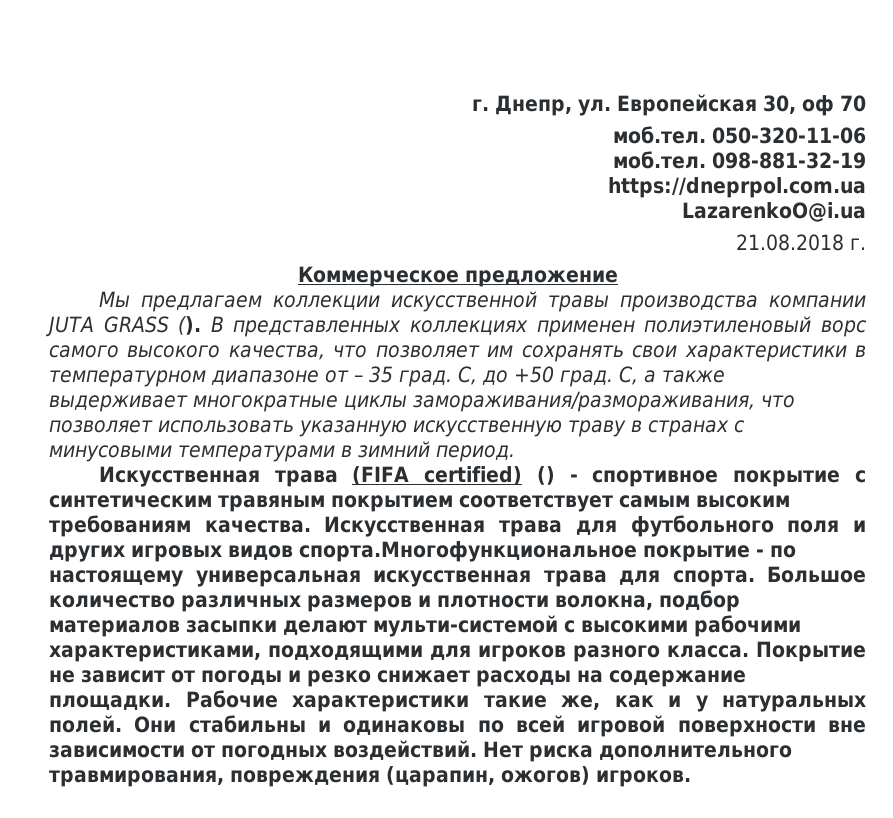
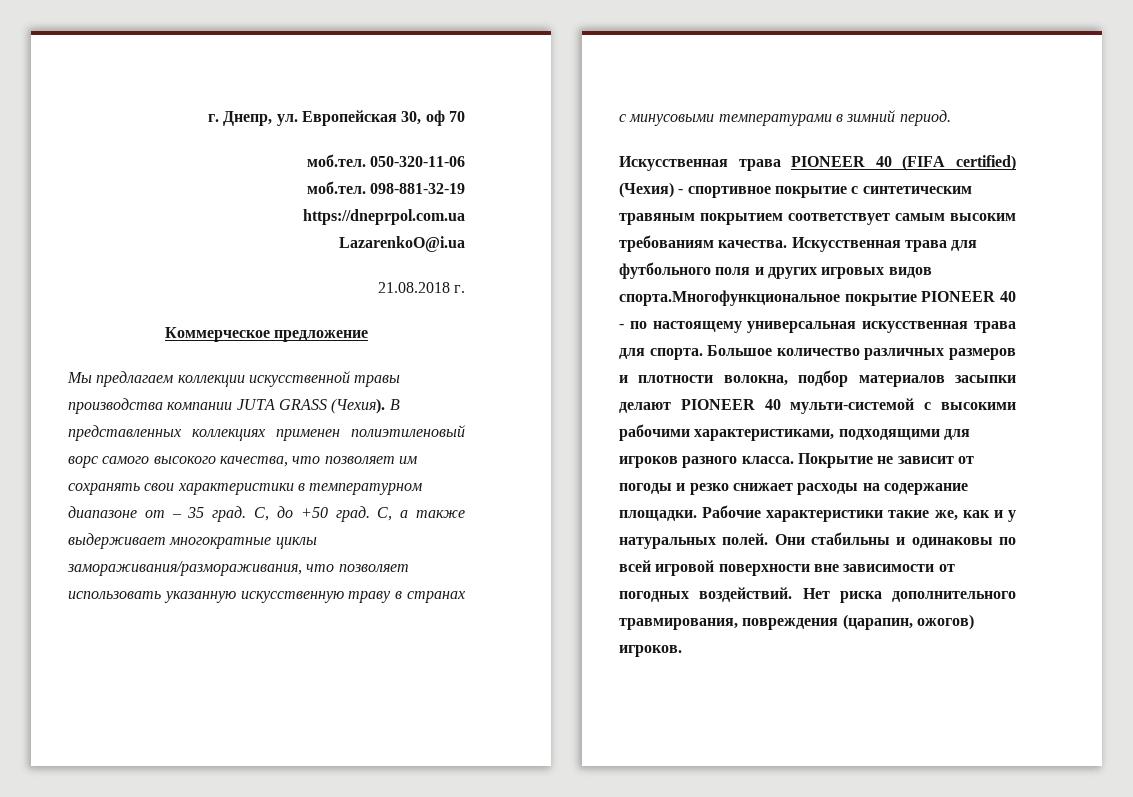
- Мы предлагаем коллекции искусственной травы производства компании JUTA GRASS ().
+ Мы предлагаем коллекции искусственной травы производства компании JUTA GRASS (Чехия).
- Искусственная трава (FIFA certified) () - спортивное покрытие с синтетическим травяным покрытием соответствует самым высоким требованиям качества.
+ Искусственная трава PIONEER 40 (FIFA certified) (Чехия) - спортивное покрытие с синтетическим травяным покрытием соответствует самым высоким требованиям качества.
- Искусственная трава для футбольного поля и других игровых видов спорта.Многофункциональное покрытие - по настоящему универсальная искусственная трава для спорта.
+ Искусственная трава для футбольного поля и других игровых видов спорта.Многофункциональное покрытие PIONEER 40 - по настоящему универсальная искусственная трава для спорта.
- Большое количество различных размеров и плотности волокна, подбор материалов засыпки делают мульти-системой с высокими рабочими характеристиками, подходящими для игроков разного класса.
+ Большое количество различных размеров и плотности волокна, подбор материалов засыпки делают PIONEER 40 мульти-системой с высокими рабочими характеристиками, подходящими для игроков разного класса.

